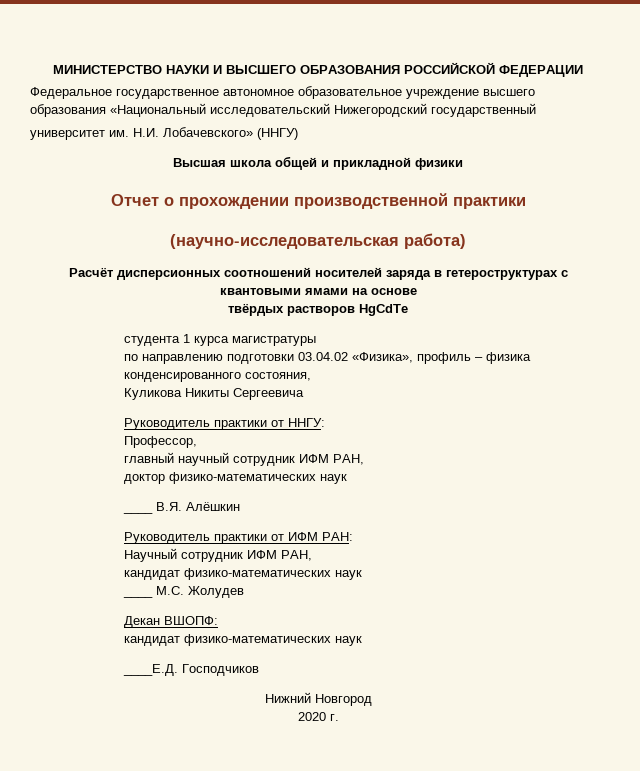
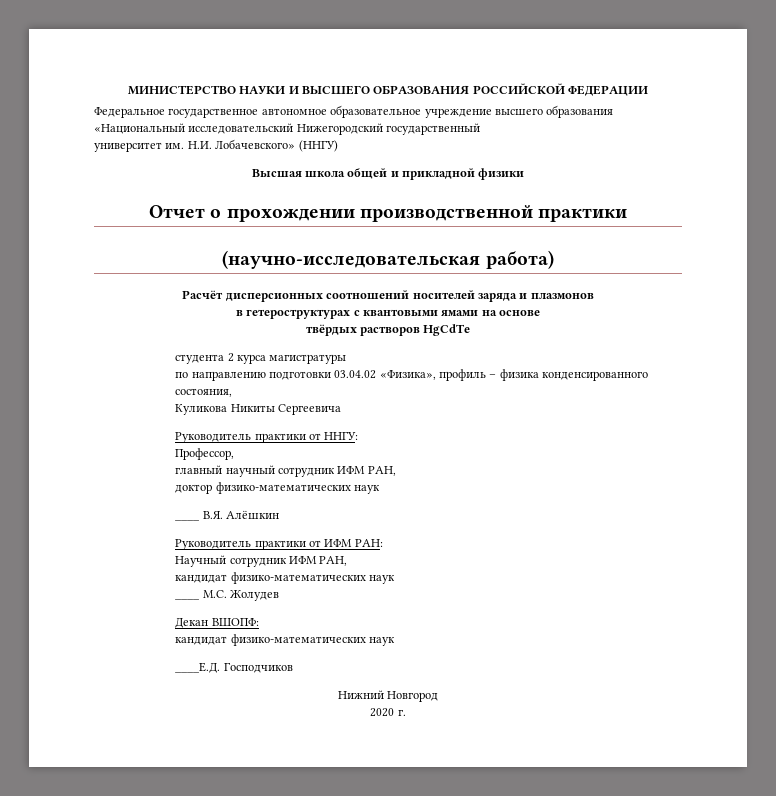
- Расчёт дисперсионных соотношений носителей заряда в гетероструктурах с квантовыми ямами на основе
+ Расчёт дисперсионных соотношений носителей заряда и плазмонов
+ в гетероструктурах с квантовыми ямами на основе
- студента 1 курса магистратуры
+ студента 2 курса магистратуры

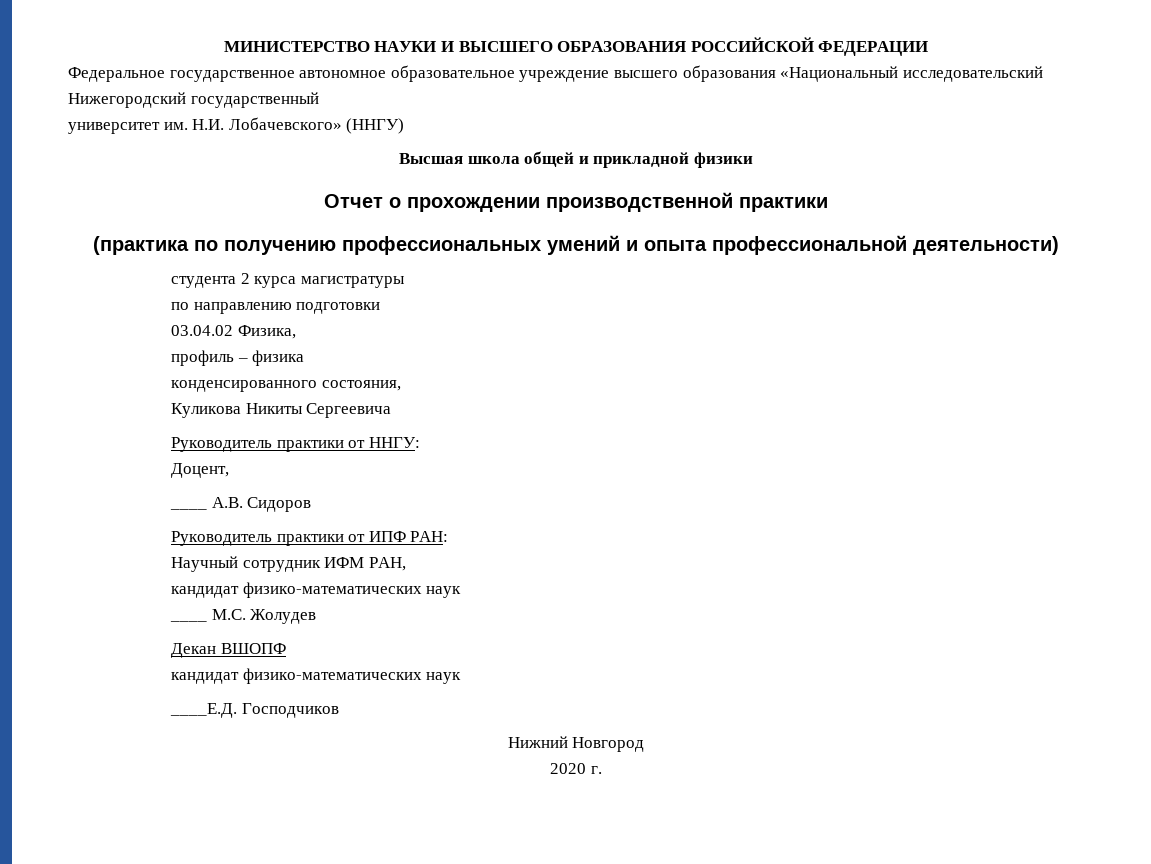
- (научно-исследовательская работа)
- Расчёт дисперсионных соотношений носителей заряда и плазмонов
- в гетероструктурах с квантовыми ямами на основе
- твёрдых растворов HgCdTe
+ (практика по получению профессиональных умений и опыта профессиональной деятельности)
- по направлению подготовки 03.04.02 «Физика», профиль – физика конденсированного состояния,
+ по направлению подготовки
+ 03.04.02 Физика,
+ профиль – физика
+ конденсированного состояния,
- Профессор,
- главный научный сотрудник ИФМ РАН,
- доктор физико-математических наук
- ____ В.Я. Алёшкин
- Руководитель практики от ИФМ РАН:
+ Доцент,
+ ____ А.В. Сидоров
+ Руководитель практики от ИПФ РАН:
- Декан ВШОПФ:
+ Декан ВШОПФ

